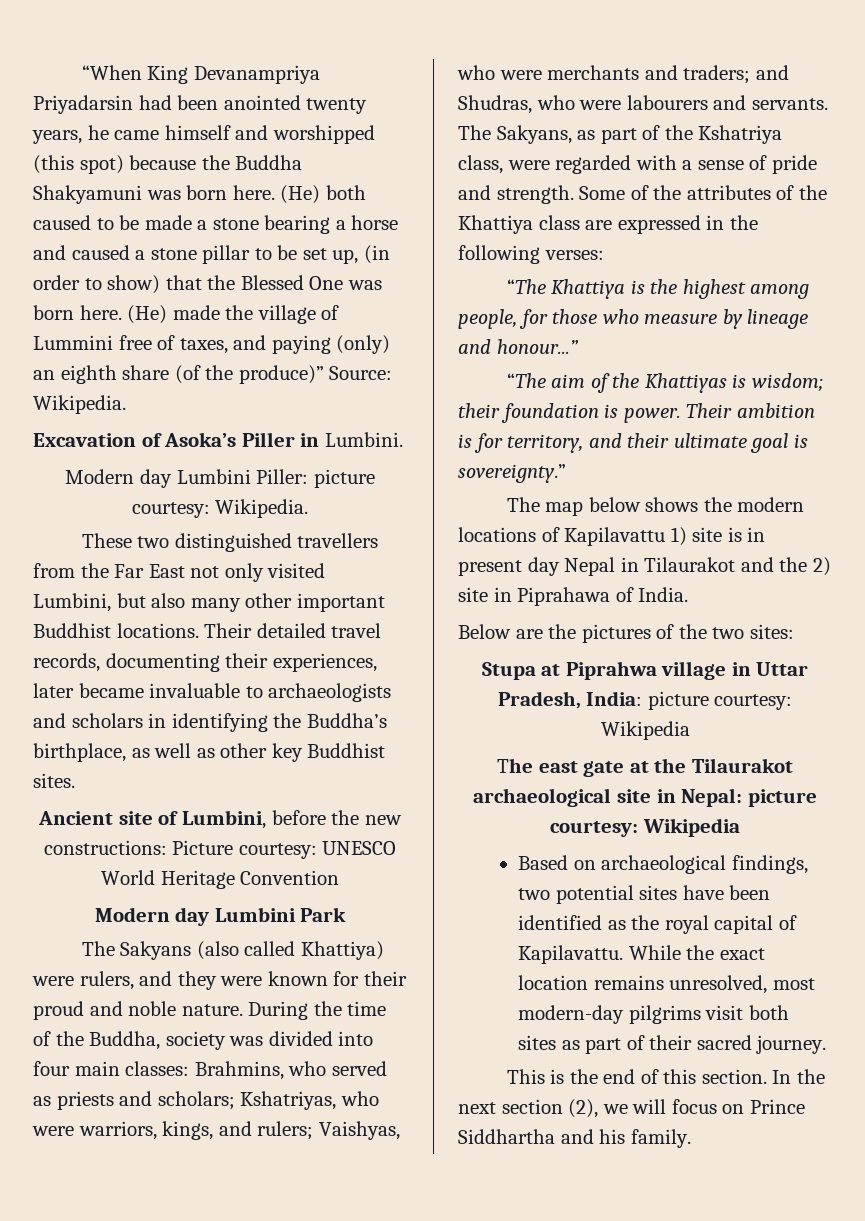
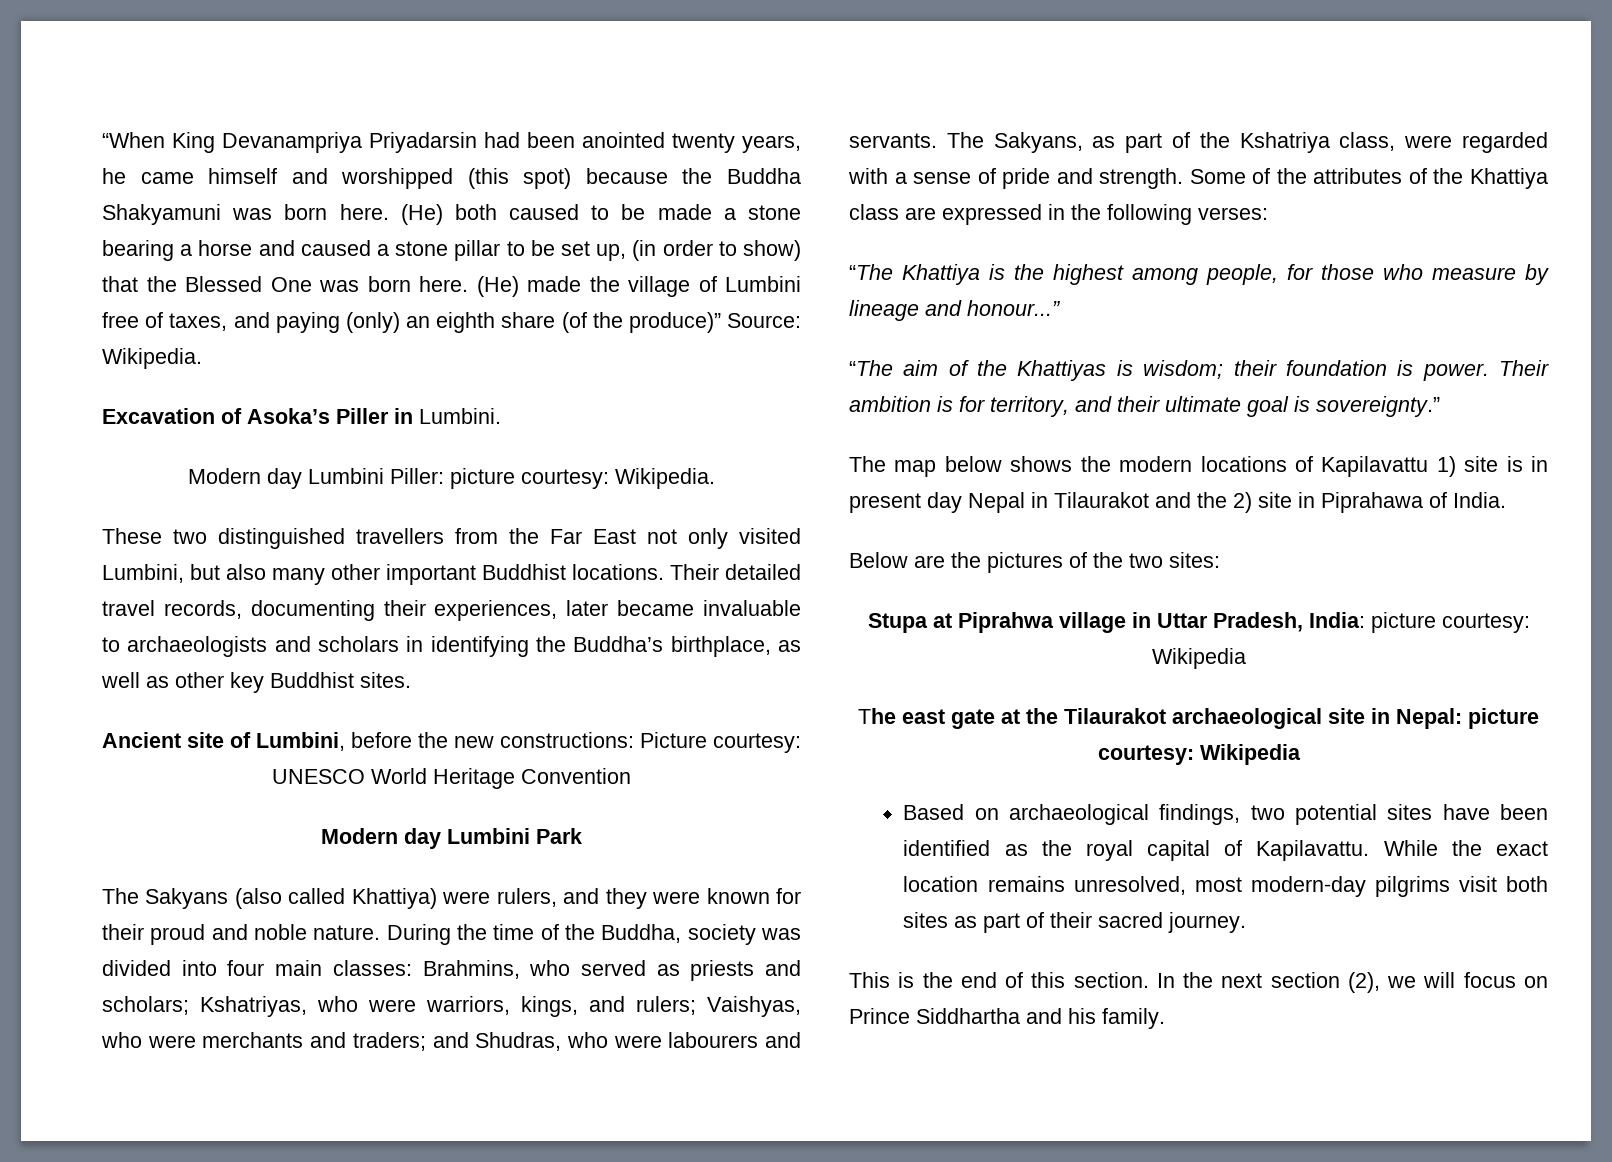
- (He) made the village of Lummini free of taxes, and paying (only) an eighth share (of the produce)” Source: Wikipedia.
+ (He) made the village of Lumbini free of taxes, and paying (only) an eighth share (of the produce)” Source: Wikipedia.

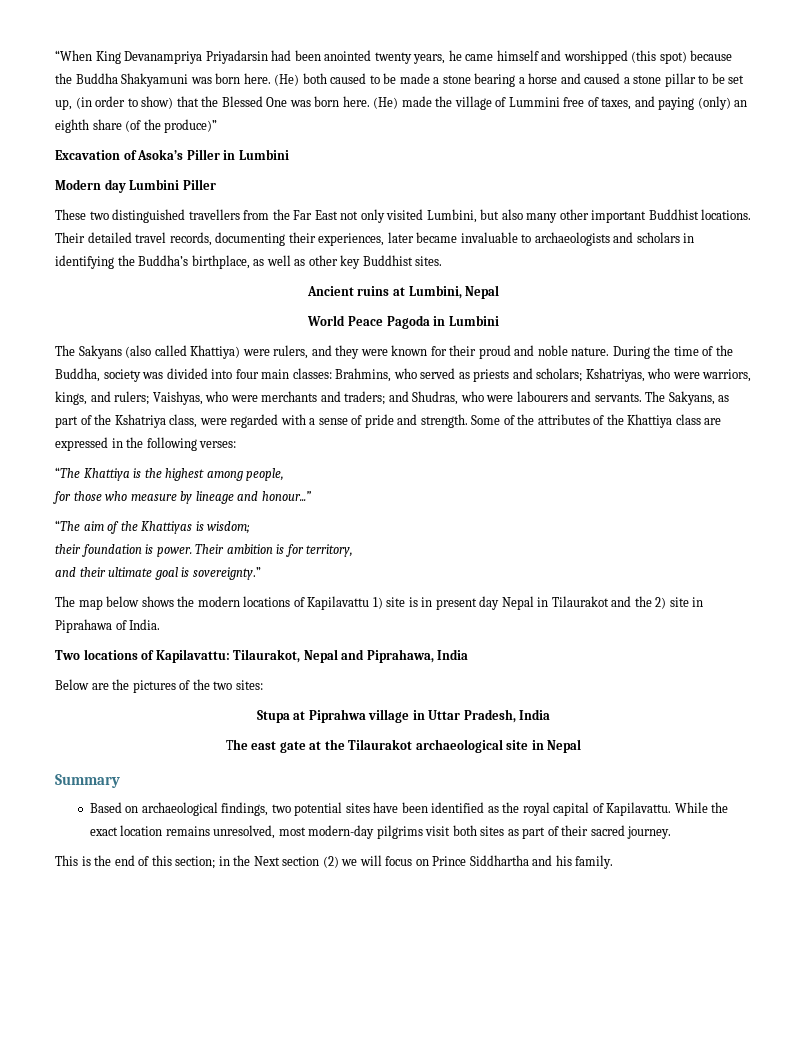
- (He) made the village of Lumbini free of taxes, and paying (only) an eighth share (of the produce)” Source: Wikipedia.
+ (He) made the village of Lummini free of taxes, and paying (only) an eighth share (of the produce)”
- Excavation of Asoka’s Piller in Lumbini.
- Modern day Lumbini Piller: picture courtesy: Wikipedia.
+ Excavation of Asoka’s Piller in Lumbini
+ Modern day Lumbini Piller
- Ancient site of Lumbini, before the new constructions: Picture courtesy: UNESCO World Heritage Convention
- Modern day Lumbini Park
+ Ancient ruins at Lumbini, Nepal
+ World Peace Pagoda in Lumbini
- “The Khattiya is the highest among people, for those who measure by lineage and honour...”
+ “The Khattiya is the highest among people,
+ for those who measure by lineage and honour...”
- “The aim of the Khattiyas is wisdom; their foundation is power.
+ “The aim of the Khattiyas is wisdom;
+ their foundation is power.
- Their ambition is for territory, and their ultimate goal is sovereignty.”
+ Their ambition is for territory,
+ and their ultimate goal is sovereignty.”
+ Two locations of Kapilavattu: Tilaurakot, Nepal and Piprahawa, India
- Stupa at Piprahwa village in Uttar Pradesh, India: picture courtesy: Wikipedia
+ Stupa at Piprahwa village in Uttar Pradesh, India
- The east gate at the Tilaurakot archaeological site in Nepal: picture courtesy: Wikipedia
+ The east gate at the Tilaurakot archaeological site in Nepal
+ Summary
- This is the end of this section. In the next section (2), we will focus on Prince Siddhartha and his family.
+ This is the end of this section; in the Next section (2) we will focus on Prince Siddhartha and his family.

